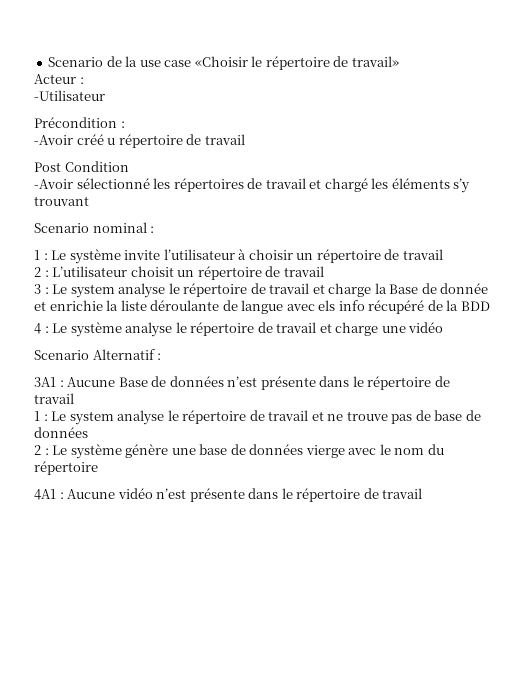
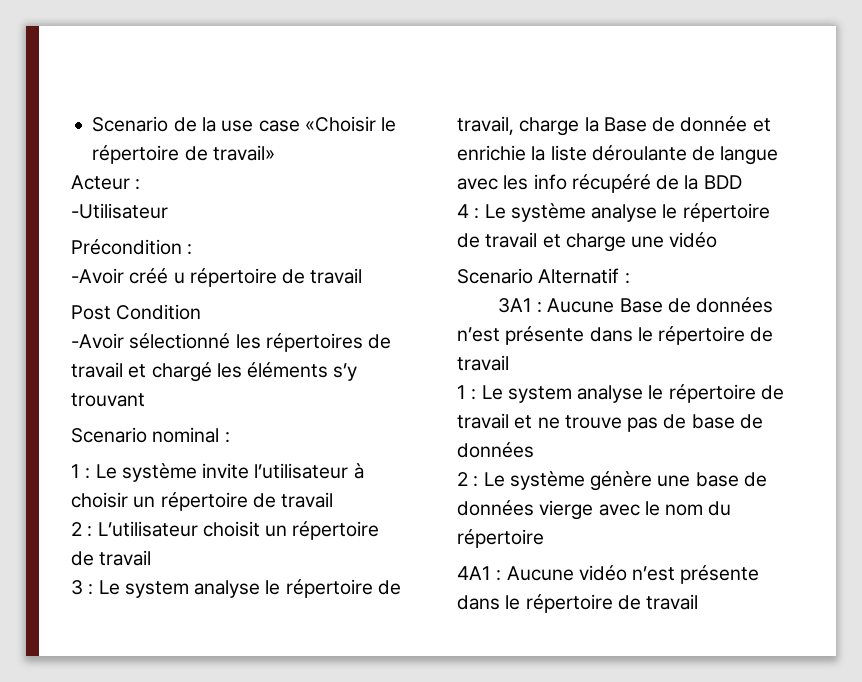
- 3 : Le system analyse le répertoire de travail et charge la Base de donnée et enrichie la liste déroulante de langue avec els info récupéré de la BDD
+ 3 : Le system analyse le répertoire de travail, charge la Base de donnée et enrichie la liste déroulante de langue avec les info récupéré de la BDD

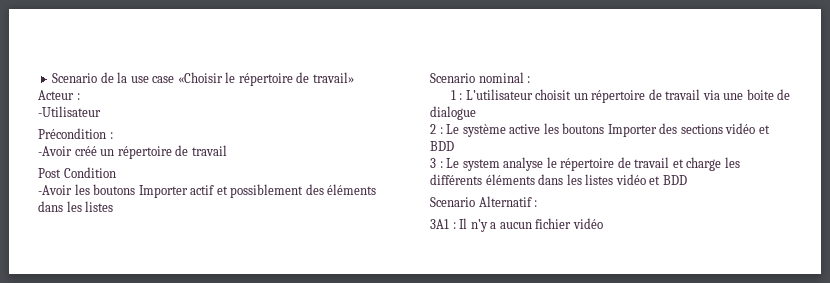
- -Avoir créé u répertoire de travail
+ -Avoir créé un répertoire de travail
- -Avoir sélectionné les répertoires de travail et chargé les éléments s’y trouvant
+ -Avoir les boutons Importer actif et possiblement des éléments dans les listes
- 1 : Le système invite l’utilisateur à choisir un répertoire de travail
- 2 : L’utilisateur choisit un répertoire de travail
+ 1 : L’utilisateur choisit un répertoire de travail via une boite de dialogue
+ 2 : Le système active les boutons Importer des sections vidéo et BDD
- 3 : Le system analyse le répertoire de travail, charge la Base de donnée et enrichie la liste déroulante de langue avec les info récupéré de la BDD
- 4 : Le système analyse le répertoire de travail et charge une vidéo
+ 3 : Le system analyse le répertoire de travail et charge les différents éléments dans les listes vidéo et BDD
- 3A1 : Aucune Base de données n’est présente dans le répertoire de travail
- 1 : Le system analyse le répertoire de travail et ne trouve pas de base de données
- 2 : Le système génère une base de données vierge avec le nom du répertoire
- 4A1 : Aucune vidéo n’est présente dans le répertoire de travail
+ 3A1 : Il n’y a aucun fichier vidéo

